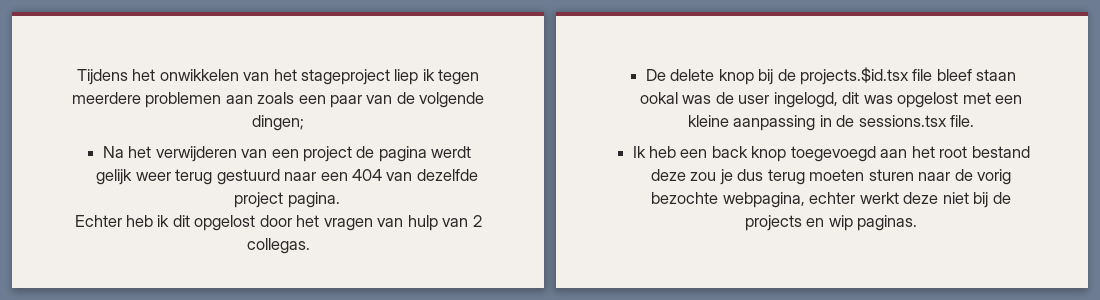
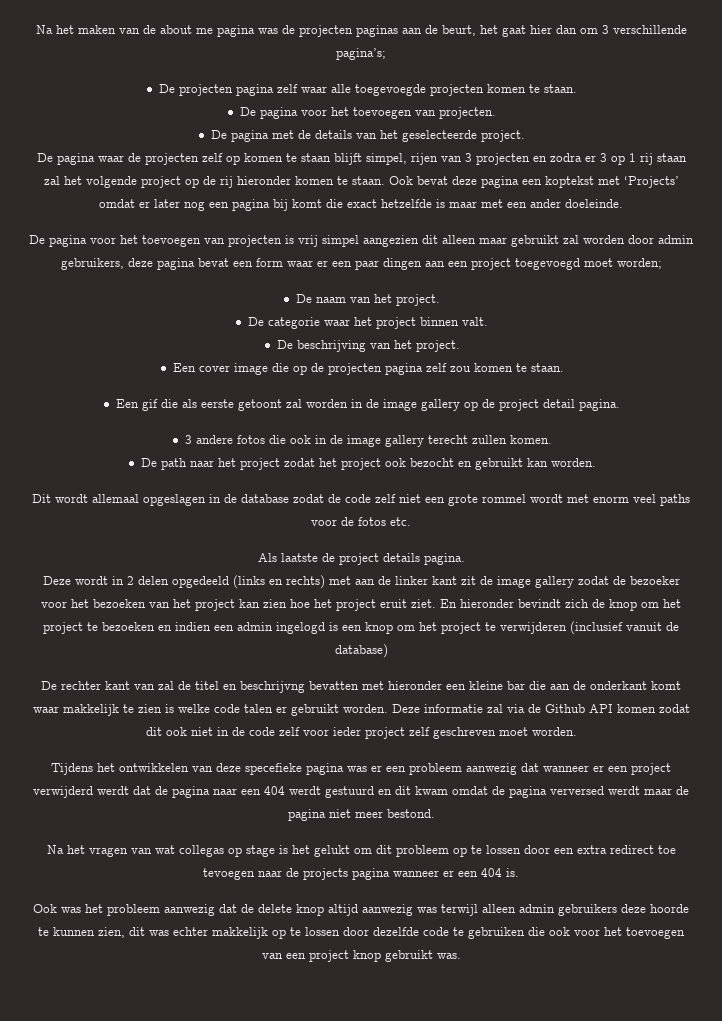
- Tijdens het onwikkelen van het stageproject liep ik tegen meerdere problemen aan zoals een paar van de volgende dingen;
- Na het verwijderen van een project de pagina werdt gelijk weer terug gestuurd naar een 404 van dezelfde project pagina.
- Echter heb ik dit opgelost door het vragen van hulp van 2 collegas.
- De delete knop bij de projects.$id.tsx file bleef staan ookal was de user ingelogd, dit was opgelost met een kleine aanpassing in de sessions.tsx file.
- Ik heb een back knop toegevoegd aan het root bestand deze zou je dus terug moeten sturen naar de vorig bezochte webpagina, echter werkt deze niet bij de projects en wip paginas.
+ Na het maken van de about me pagina was de projecten paginas aan de beurt, het gaat hier dan om 3 verschillende pagina’s;
+ De projecten pagina zelf waar alle toegevoegde projecten komen te staan.
+ De pagina voor het toevoegen van projecten.
+ De pagina met de details van het geselecteerde project.
+ De pagina waar de projecten zelf op komen te staan blijft simpel, rijen van 3 projecten en zodra er 3 op 1 rij staan zal het volgende project op de rij hieronder komen te staan. Ook bevat deze pagina een koptekst met ‘Projects’ omdat er later nog een pagina bij komt die exact hetzelfde is maar met een ander doeleinde.
+ De pagina voor het toevoegen van projecten is vrij simpel aangezien dit alleen maar gebruikt zal worden door admin gebruikers, deze pagina bevat een form waar er een paar dingen aan een project toegevoegd moet worden;
+ De naam van het project.
+ De categorie waar het project binnen valt.
+ De beschrijving van het project.
+ Een cover image die op de projecten pagina zelf zou komen te staan.
+ Een gif die als eerste getoont zal worden in de image gallery op de project detail pagina.
+ 3 andere fotos die ook in de image gallery terecht zullen komen.
+ De path naar het project zodat het project ook bezocht en gebruikt kan worden.
+ Dit wordt allemaal opgeslagen in de database zodat de code zelf niet een grote rommel wordt met enorm veel paths voor de fotos etc.
+ Als laatste de project details pagina.
+ Deze wordt in 2 delen opgedeeld (links en rechts) met aan de linker kant zit de image gallery zodat de bezoeker voor het bezoeken van het project kan zien hoe het project eruit ziet. En hieronder bevindt zich de knop om het project te bezoeken en indien een admin ingelogd is een knop om het project te verwijderen (inclusief vanuit de database)
+ De rechter kant van zal de titel en beschrijvng bevatten met hieronder een kleine bar die aan de onderkant komt waar makkelijk te zien is welke code talen er gebruikt worden. Deze informatie zal via de Github API komen zodat dit ook niet in de code zelf voor ieder project zelf geschreven moet worden.
+ Tijdens het ontwikkelen van deze specefieke pagina was er een probleem aanwezig dat wanneer er een project verwijderd werdt dat de pagina naar een 404 werdt gestuurd en dit kwam omdat de pagina verversed werdt maar de pagina niet meer bestond.
+ Na het vragen van wat collegas op stage is het gelukt om dit probleem op te lossen door een extra redirect toe tevoegen naar de projects pagina wanneer er een 404 is.
+ Ook was het probleem aanwezig dat de delete knop altijd aanwezig was terwijl alleen admin gebruikers deze hoorde te kunnen zien, dit was echter makkelijk op te lossen door dezelfde code te gebruiken die ook voor het toevoegen van een project knop gebruikt was.

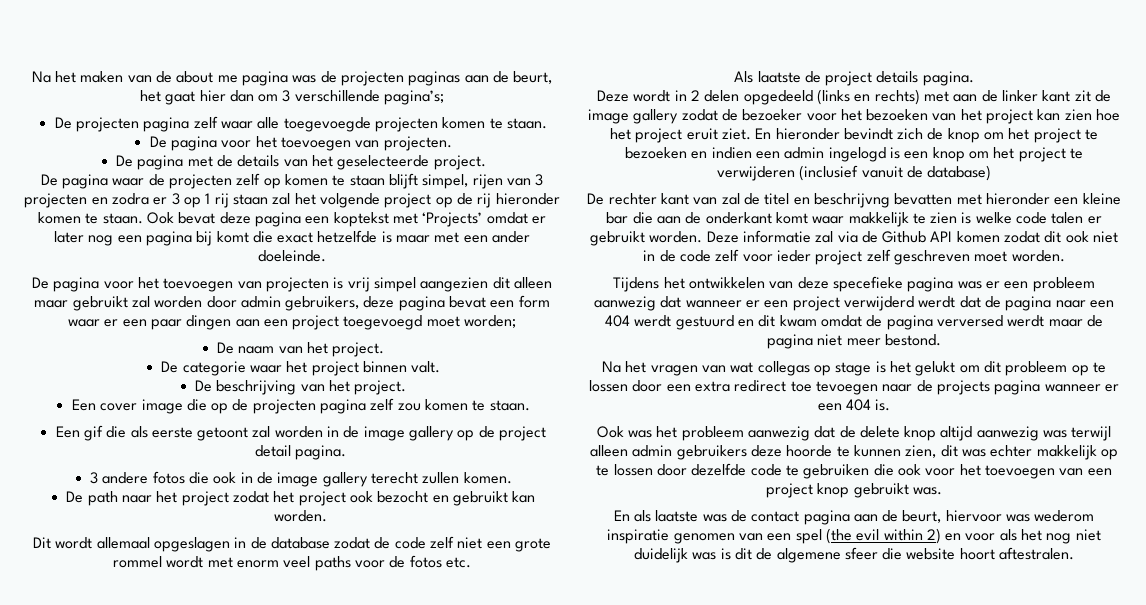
+ En als laatste was de contact pagina aan de beurt, hiervoor was wederom inspiratie genomen van een spel (the evil within 2) en voor als het nog niet duidelijk was is dit de algemene sfeer die website hoort aftestralen.

